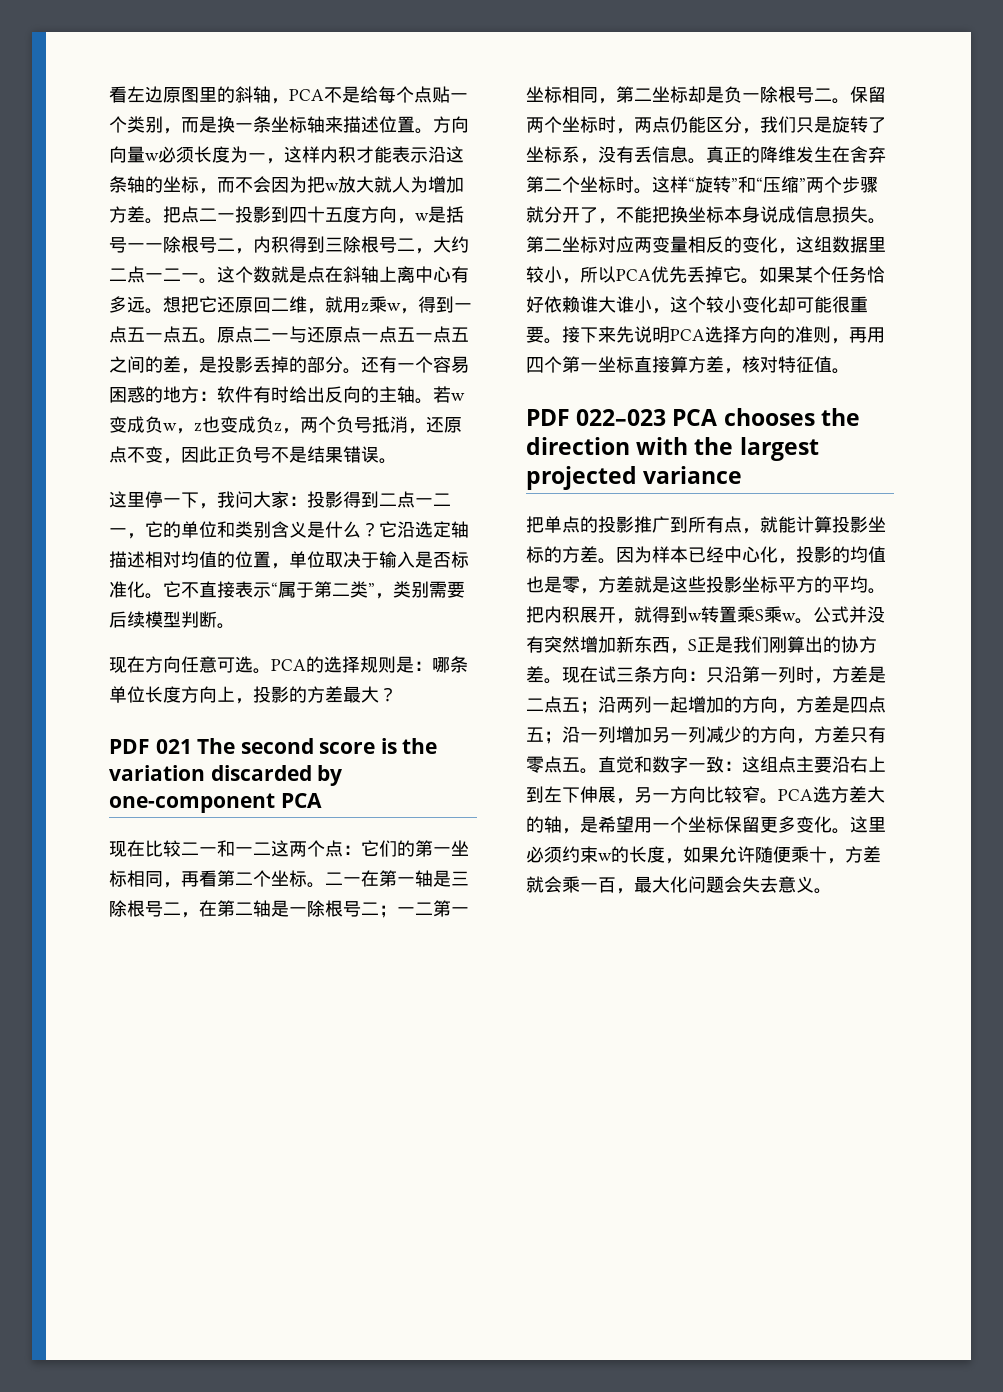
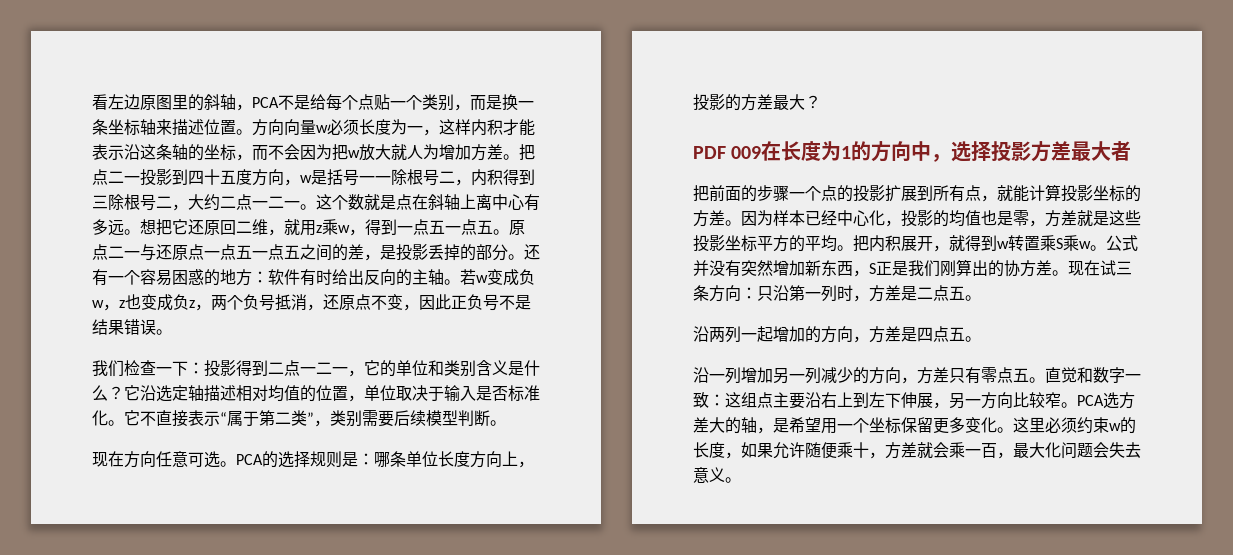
- 这里停一下，我问大家：投影得到二点一二一，它的单位和类别含义是什么？
+ 我们检查一下：投影得到二点一二一，它的单位和类别含义是什么？
- PDF 021 The second score is the variation discarded by one-component PCA
- 现在比较二一和一二这两个点：它们的第一坐标相同，再看第二个坐标。二一在第一轴是三除根号二，在第二轴是一除根号二；一二第一坐标相同，第二坐标却是负一除根号二。保留两个坐标时，两点仍能区分，我们只是旋转了坐标系，没有丢信息。真正的降维发生在舍弃第二个坐标时。这样“旋转”和“压缩”两个步骤就分开了，不能把换坐标本身说成信息损失。第二坐标对应两变量相反的变化，这组数据里较小，所以PCA优先丢掉它。如果某个任务恰好依赖谁大谁小，这个较小变化却可能很重要。接下来先说明PCA选择方向的准则，再用四个第一坐标直接算方差，核对特征值。
- PDF 022–023 PCA chooses the direction with the largest projected variance
- 把单点的投影推广到所有点，就能计算投影坐标的方差。
+ PDF 009在长度为1的方向中，选择投影方差最大者
+ 把前面的步骤一个点的投影扩展到所有点，就能计算投影坐标的方差。
- 现在试三条方向：只沿第一列时，方差是二点五；沿两列一起增加的方向，方差是四点五；沿一列增加另一列减少的方向，方差只有零点五。
+ 现在试三条方向：只沿第一列时，方差是二点五。
+ 沿两列一起增加的方向，方差是四点五。
+ 沿一列增加另一列减少的方向，方差只有零点五。

